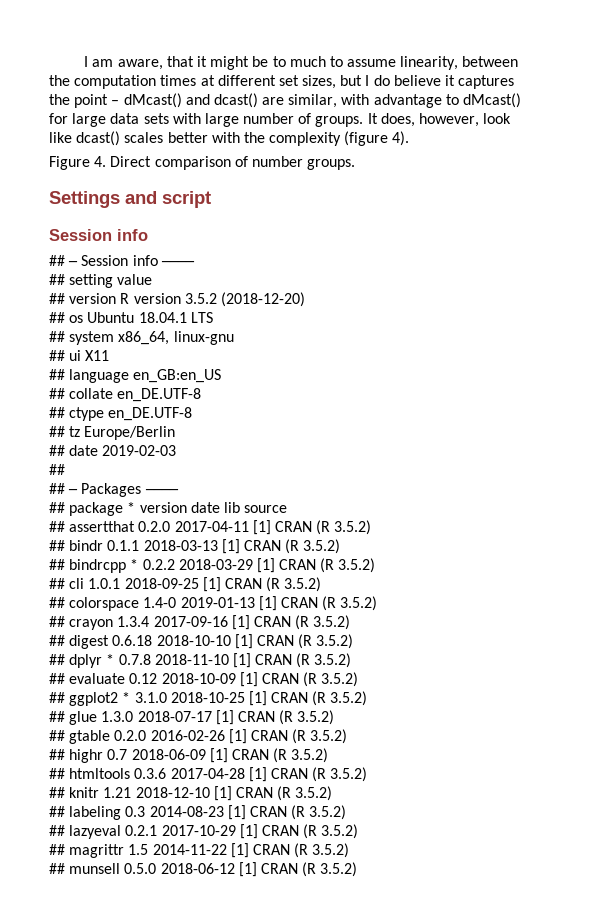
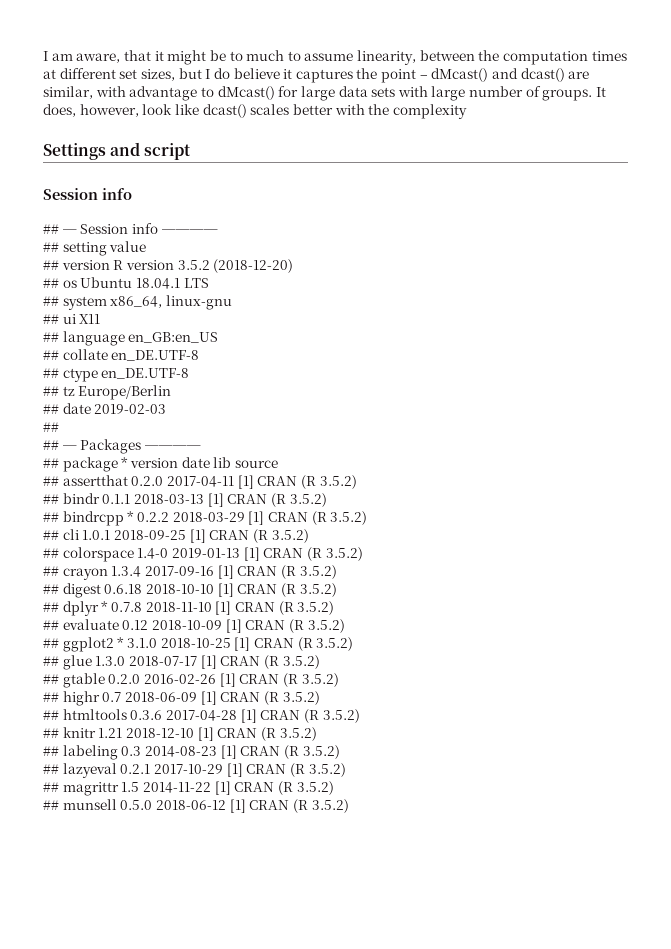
- It does, however, look like dcast() scales better with the complexity (figure 4).
- Figure 4. Direct comparison of number groups.
+ It does, however, look like dcast() scales better with the complexity

